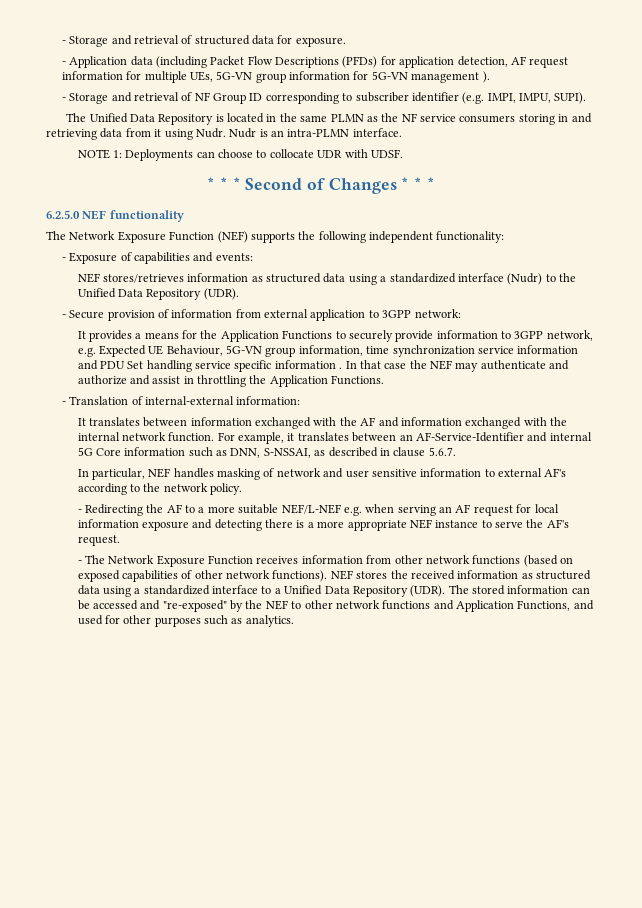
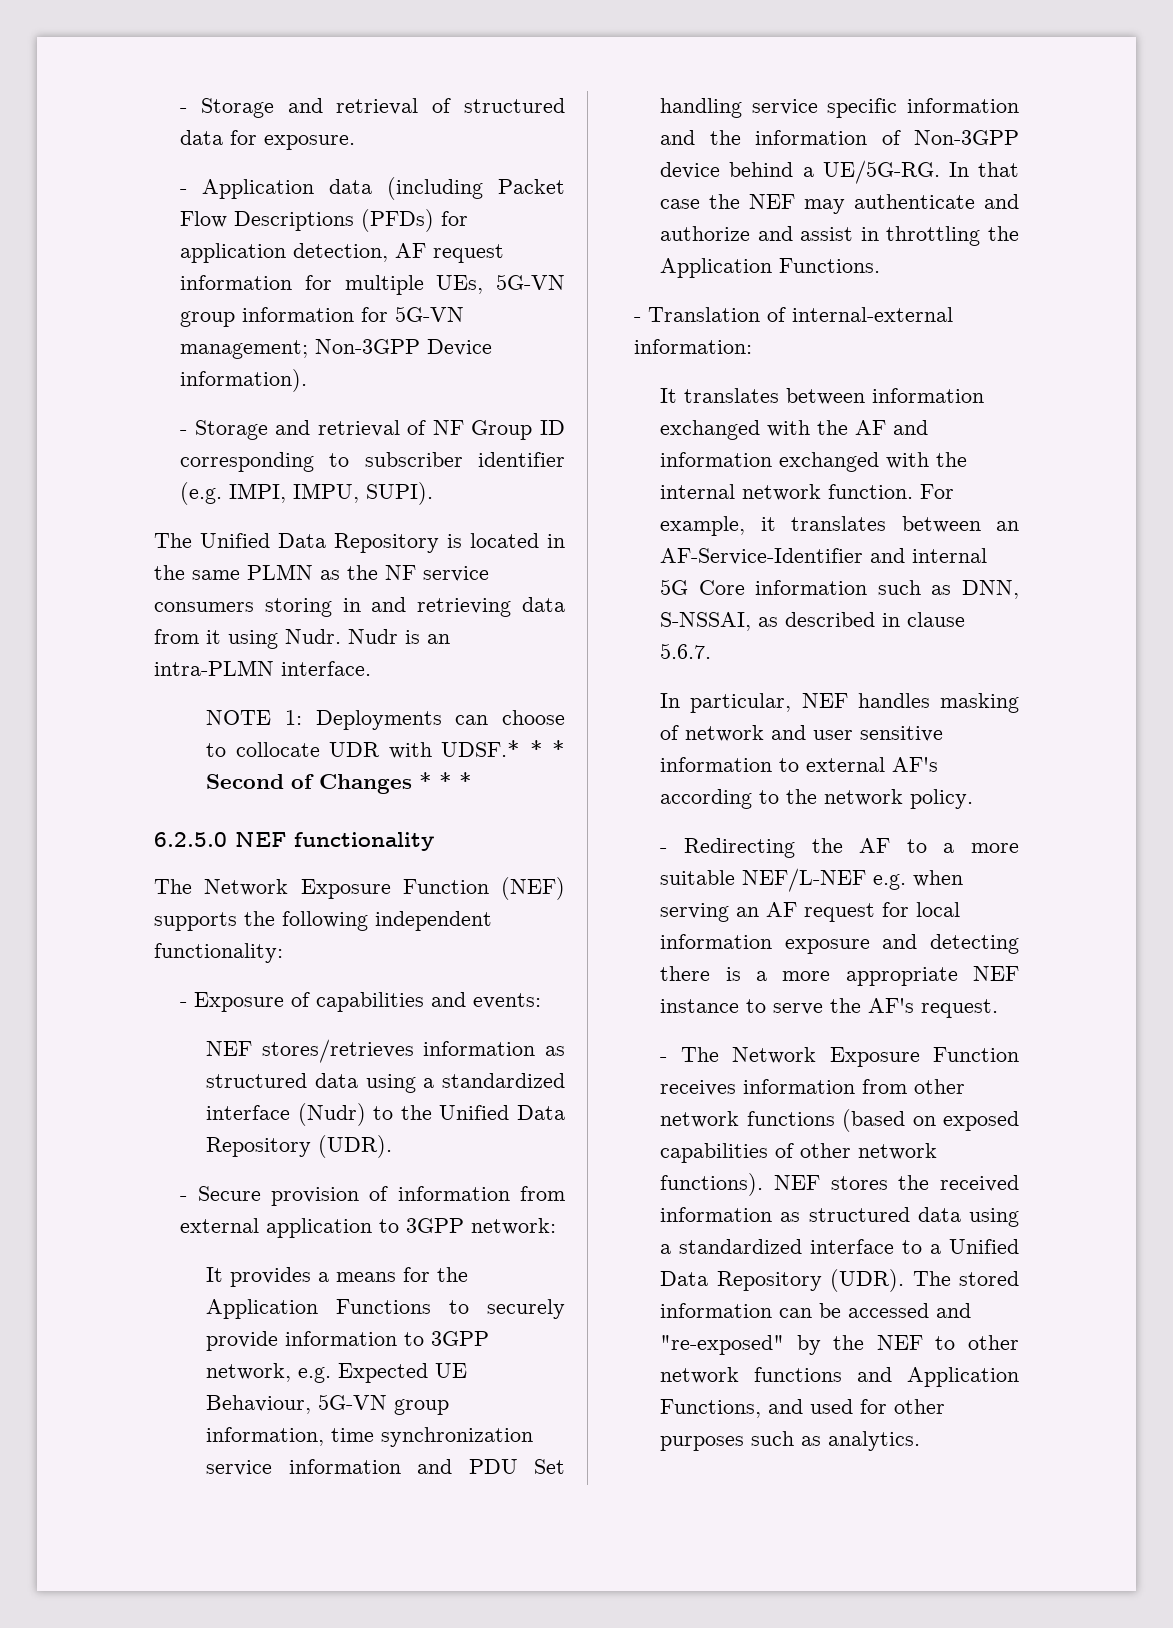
- - Application data (including Packet Flow Descriptions (PFDs) for application detection, AF request information for multiple UEs, 5G-VN group information for 5G-VN management ).
+ - Application data (including Packet Flow Descriptions (PFDs) for application detection, AF request information for multiple UEs, 5G-VN group information for 5G-VN management; Non-3GPP Device information).
- NOTE 1: Deployments can choose to collocate UDR with UDSF.
- * * * Second of Changes * * *
+ NOTE 1: Deployments can choose to collocate UDR with UDSF.* * * Second of Changes * * *
- It provides a means for the Application Functions to securely provide information to 3GPP network, e.g. Expected UE Behaviour, 5G-VN group information, time synchronization service information and PDU Set handling service specific information .
+ It provides a means for the Application Functions to securely provide information to 3GPP network, e.g. Expected UE Behaviour, 5G-VN group information, time synchronization service information and PDU Set handling service specific information and the information of Non-3GPP device behind a UE/5G-RG.

